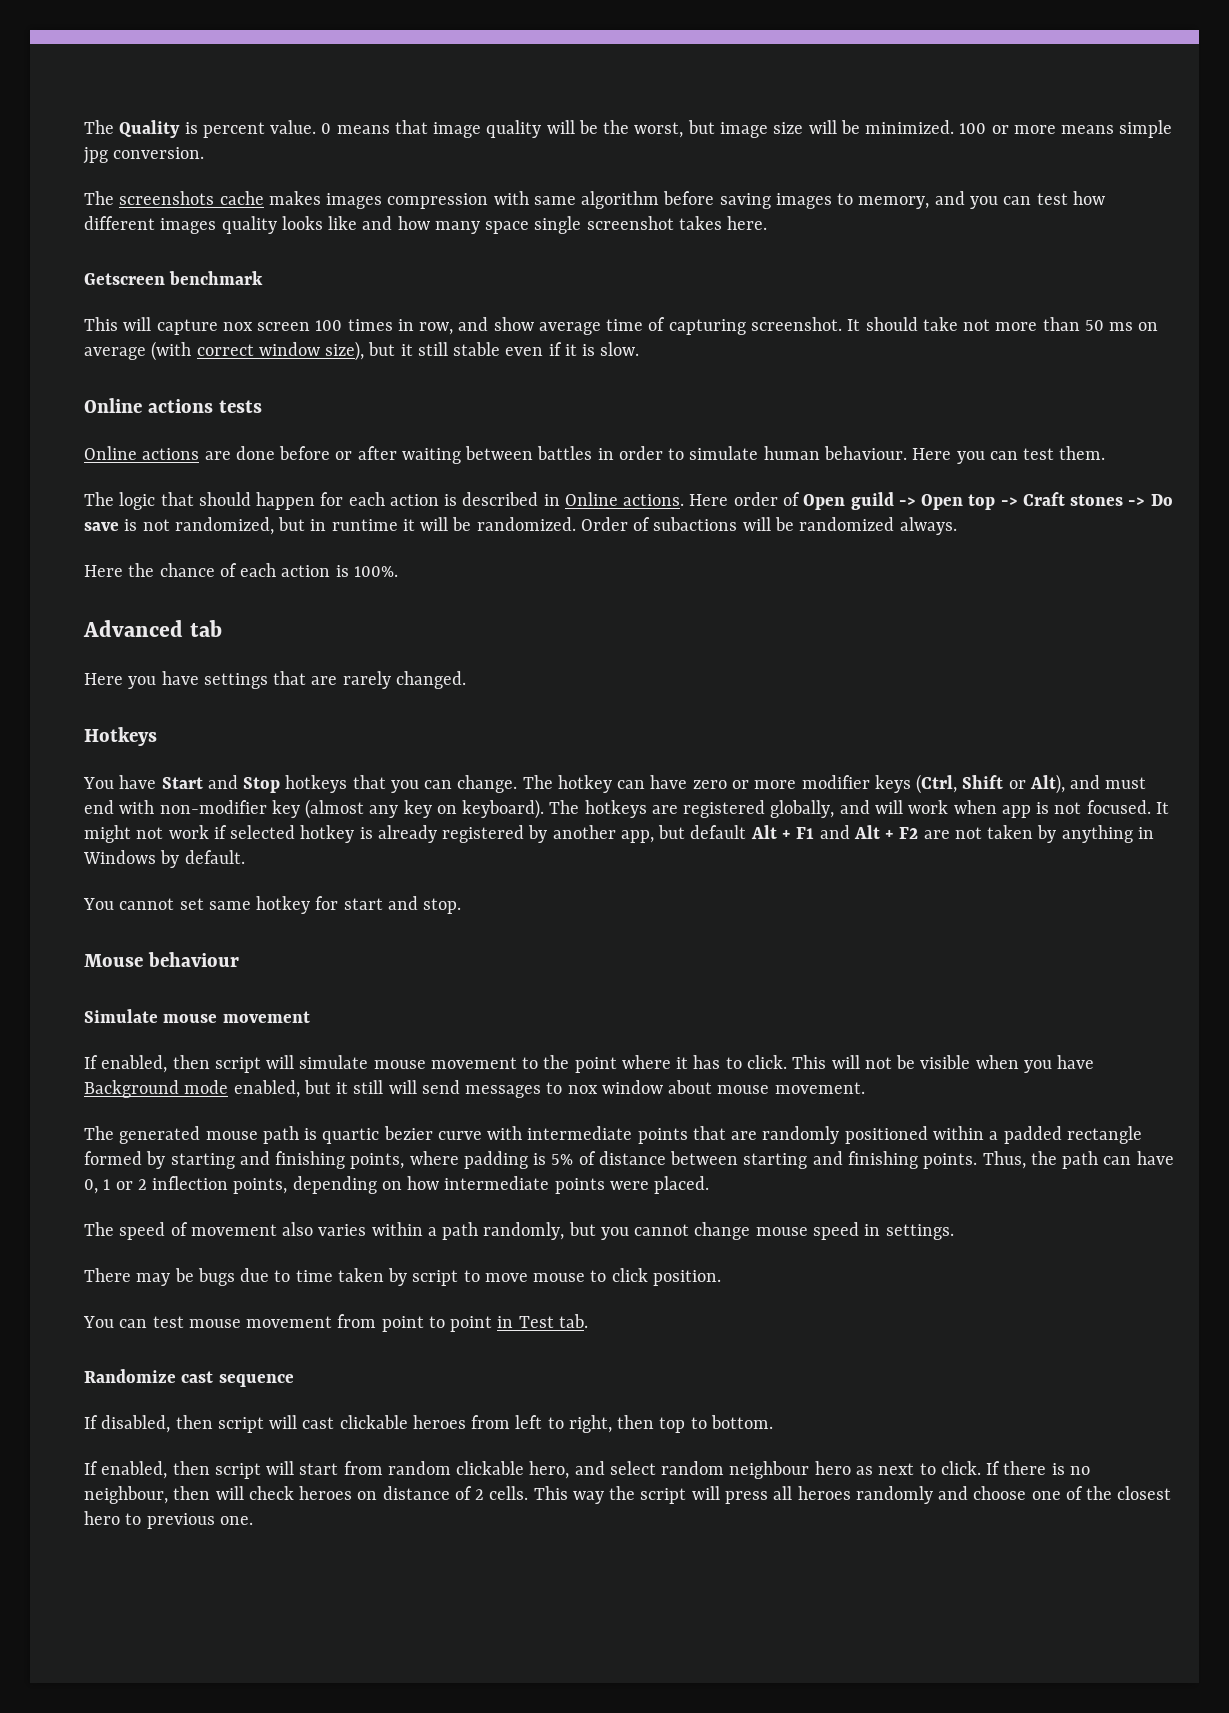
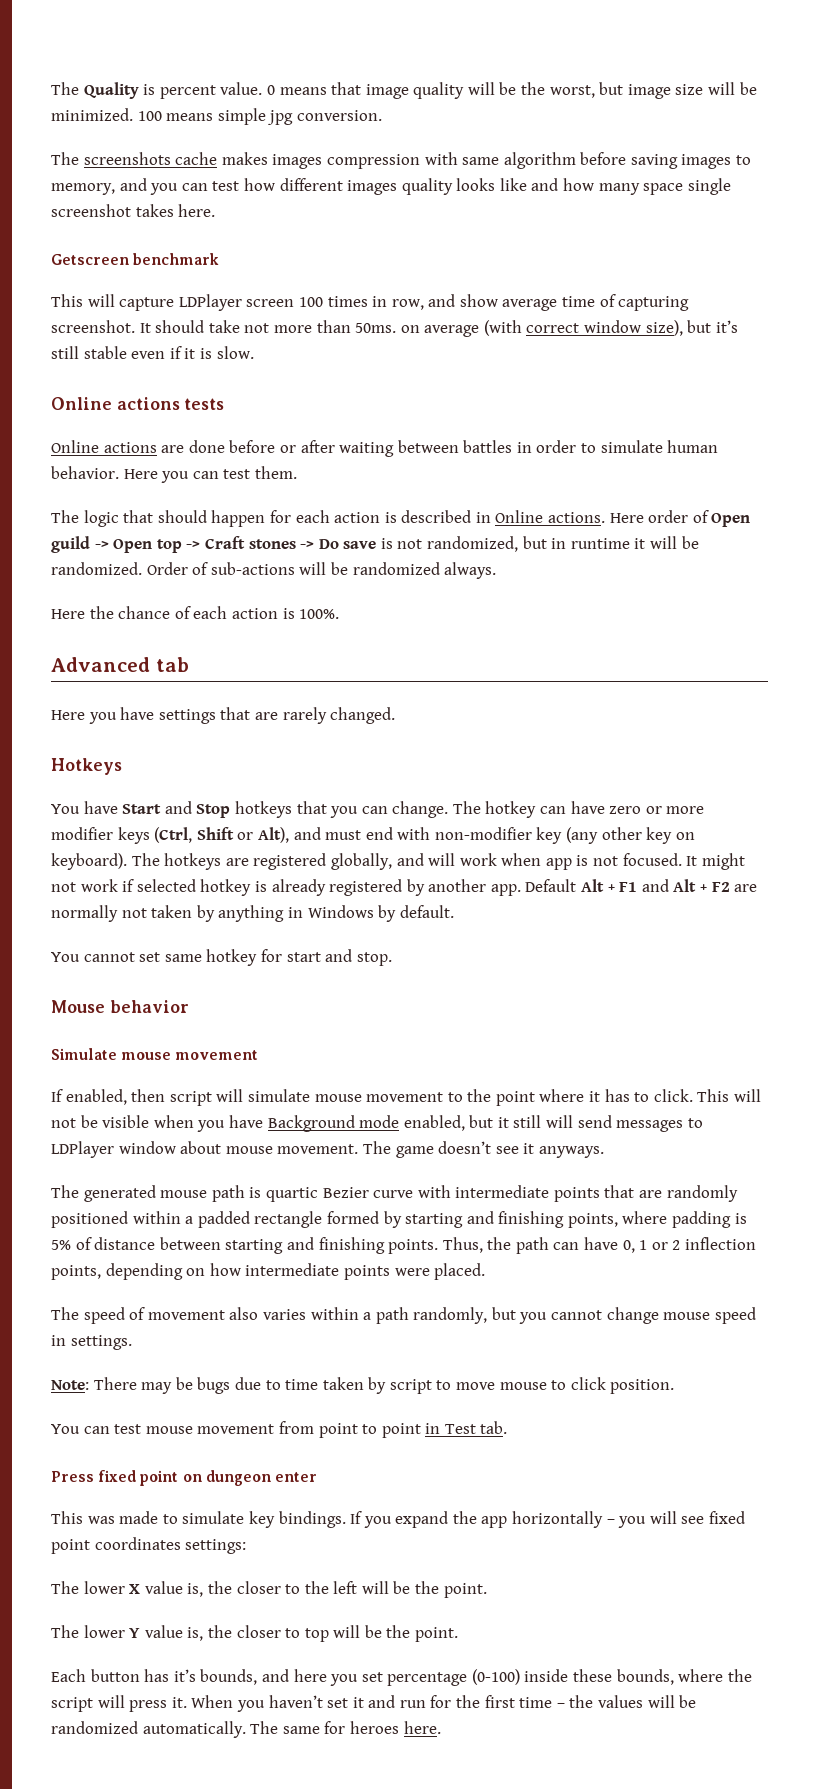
- 100 or more means simple jpg conversion.
+ 100 means simple jpg conversion.
- This will capture nox screen 100 times in row, and show average time of capturing screenshot.
+ This will capture LDPlayer screen 100 times in row, and show average time of capturing screenshot.
- It should take not more than 50 ms on average (with correct window size), but it still stable even if it is slow.
+ It should take not more than 50ms. on average (with correct window size), but it’s still stable even if it is slow.
- Online actions are done before or after waiting between battles in order to simulate human behaviour.
+ Online actions are done before or after waiting between battles in order to simulate human behavior.
- Order of subactions will be randomized always.
+ Order of sub-actions will be randomized always.
- The hotkey can have zero or more modifier keys (Ctrl, Shift or Alt), and must end with non-modifier key (almost any key on keyboard).
+ The hotkey can have zero or more modifier keys (Ctrl, Shift or Alt), and must end with non-modifier key (any other key on keyboard).
- It might not work if selected hotkey is already registered by another app, but default Alt + F1 and Alt + F2 are not taken by anything in Windows by default.
+ It might not work if selected hotkey is already registered by another app. Default Alt + F1 and Alt + F2 are normally not taken by anything in Windows by default.
- Mouse behaviour
+ Mouse behavior
- This will not be visible when you have Background mode enabled, but it still will send messages to nox window about mouse movement.
+ This will not be visible when you have Background mode enabled, but it still will send messages to LDPlayer window about mouse movement. The game doesn’t see it anyways.
- The generated mouse path is quartic bezier curve with intermediate points that are randomly positioned within a padded rectangle formed by starting and finishing points, where padding is 5% of distance between starting and finishing points.
+ The generated mouse path is quartic Bezier curve with intermediate points that are randomly positioned within a padded rectangle formed by starting and finishing points, where padding is 5% of distance between starting and finishing points.
- There may be bugs due to time taken by script to move mouse to click position.
+ Note: There may be bugs due to time taken by script to move mouse to click position.
- Randomize cast sequence
- If disabled, then script will cast clickable heroes from left to right, then top to bottom.
- If enabled, then script will start from random clickable hero, and select random neighbour hero as next to click. If there is no neighbour, then will check heroes on distance of 2 cells. This way the script will press all heroes randomly and choose one of the closest hero to previous one.
+ Press fixed point on dungeon enter
+ This was made to simulate key bindings. If you expand the app horizontally – you will see fixed point coordinates settings:
+ The lower X value is, the closer to the left will be the point.
+ The lower Y value is, the closer to top will be the point.
+ Each button has it’s bounds, and here you set percentage (0-100) inside these bounds, where the script will press it. When you haven’t set it and run for the first time – the values will be randomized automatically. The same for heroes here.

